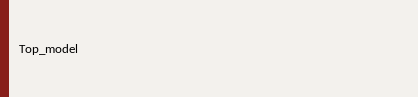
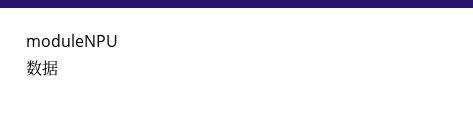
- Top_model
+ moduleNPU
+ 数据

